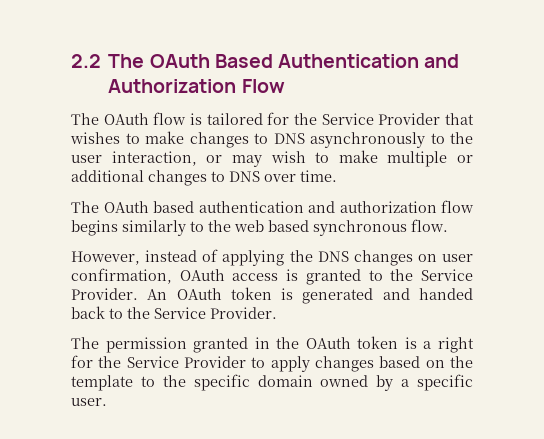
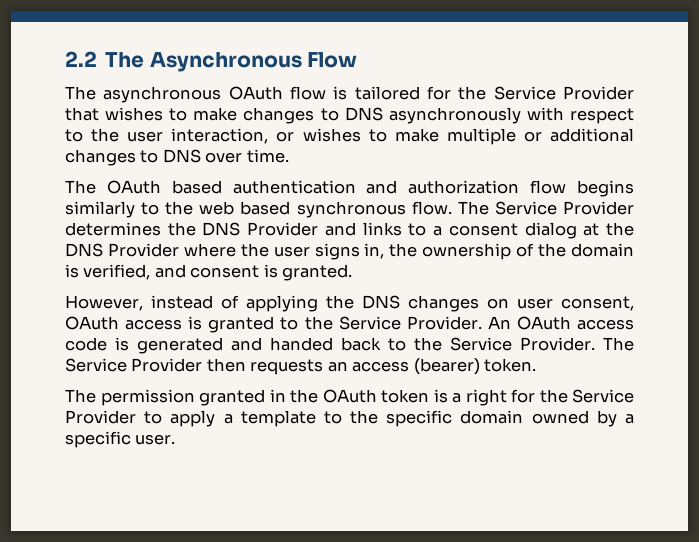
- 2.2 The OAuth Based Authentication and Authorization Flow
+ 2.2 The Asynchronous Flow
- The OAuth flow is tailored for the Service Provider that wishes to make changes to DNS asynchronously to the user interaction, or may wish to make multiple or additional changes to DNS over time.
+ The asynchronous OAuth flow is tailored for the Service Provider that wishes to make changes to DNS asynchronously with respect to the user interaction, or wishes to make multiple or additional changes to DNS over time.
+ The Service Provider determines the DNS Provider and links to a consent dialog at the DNS Provider where the user signs in, the ownership of the domain is verified, and consent is granted.
- However, instead of applying the DNS changes on user confirmation, OAuth access is granted to the Service Provider.
+ However, instead of applying the DNS changes on user consent, OAuth access is granted to the Service Provider.
- An OAuth token is generated and handed back to the Service Provider.
+ An OAuth access code is generated and handed back to the Service Provider. The Service Provider then requests an access (bearer) token.
- The permission granted in the OAuth token is a right for the Service Provider to apply changes based on the template to the specific domain owned by a specific user.
+ The permission granted in the OAuth token is a right for the Service Provider to apply a template to the specific domain owned by a specific user.

